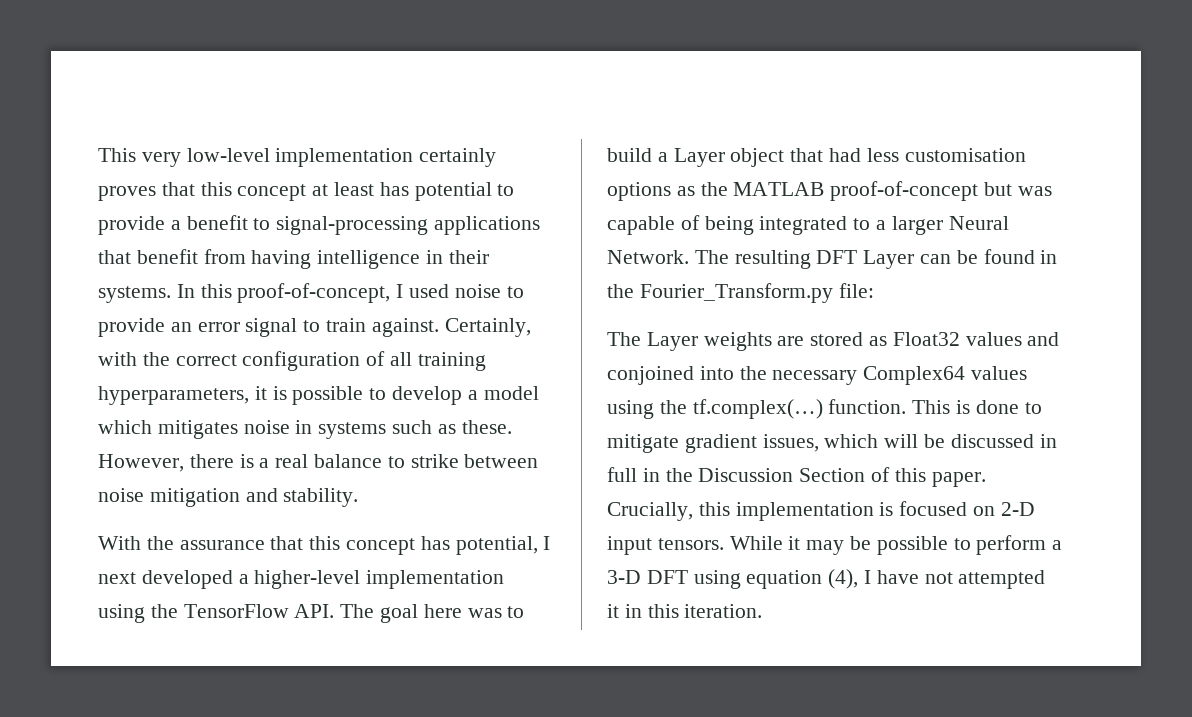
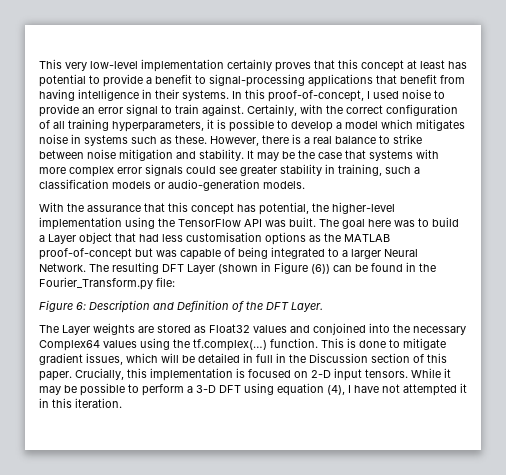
+ It may be the case that systems with more complex error signals could see greater stability in training, such a classification models or audio-generation models.
- With the assurance that this concept has potential, I next developed a higher-level implementation using the TensorFlow API. The goal here was to build a Layer object that had less customisation options as the MATLAB proof-of-concept but was capable of being integrated to a larger Neural Network.
+ With the assurance that this concept has potential, the higher-level implementation using the TensorFlow API was built. The goal here was to build a Layer object that had less customisation options as the MATLAB proof-of-concept but was capable of being integrated to a larger Neural Network.
- The resulting DFT Layer can be found in the Fourier_Transform.py file:
+ The resulting DFT Layer (shown in Figure (6)) can be found in the Fourier_Transform.py file:
+ Figure 6: Description and Definition of the DFT Layer.
- This is done to mitigate gradient issues, which will be discussed in full in the Discussion Section of this paper.
+ This is done to mitigate gradient issues, which will be detailed in full in the Discussion section of this paper.

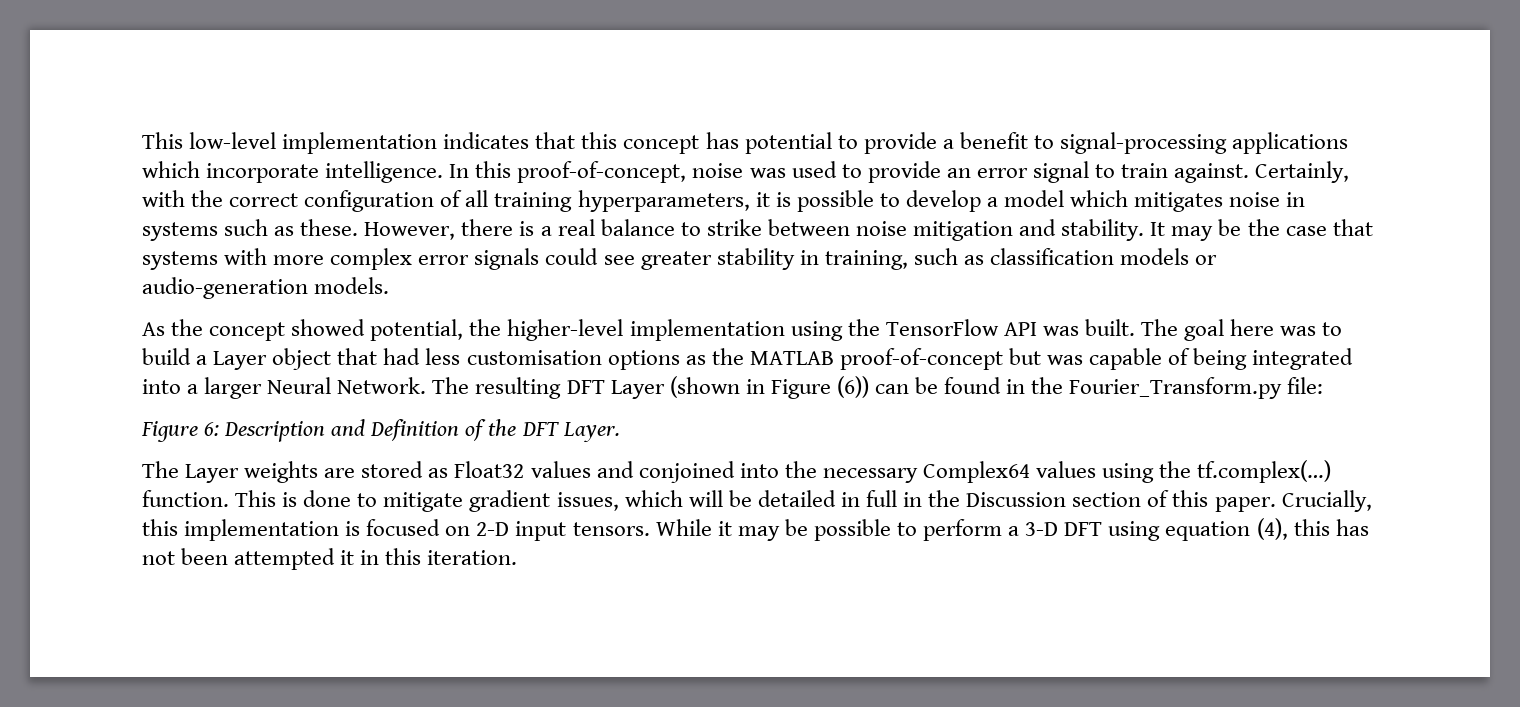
- This very low-level implementation certainly proves that this concept at least has potential to provide a benefit to signal-processing applications that benefit from having intelligence in their systems. In this proof-of-concept, I used noise to provide an error signal to train against.
+ This low-level implementation indicates that this concept has potential to provide a benefit to signal-processing applications which incorporate intelligence. In this proof-of-concept, noise was used to provide an error signal to train against.
- It may be the case that systems with more complex error signals could see greater stability in training, such a classification models or audio-generation models.
+ It may be the case that systems with more complex error signals could see greater stability in training, such as classification models or audio-generation models.
- With the assurance that this concept has potential, the higher-level implementation using the TensorFlow API was built.
+ As the concept showed potential, the higher-level implementation using the TensorFlow API was built.
- The goal here was to build a Layer object that had less customisation options as the MATLAB proof-of-concept but was capable of being integrated to a larger Neural Network.
+ The goal here was to build a Layer object that had less customisation options as the MATLAB proof-of-concept but was capable of being integrated into a larger Neural Network.
- While it may be possible to perform a 3-D DFT using equation (4), I have not attempted it in this iteration.
+ While it may be possible to perform a 3-D DFT using equation (4), this has not been attempted it in this iteration.

